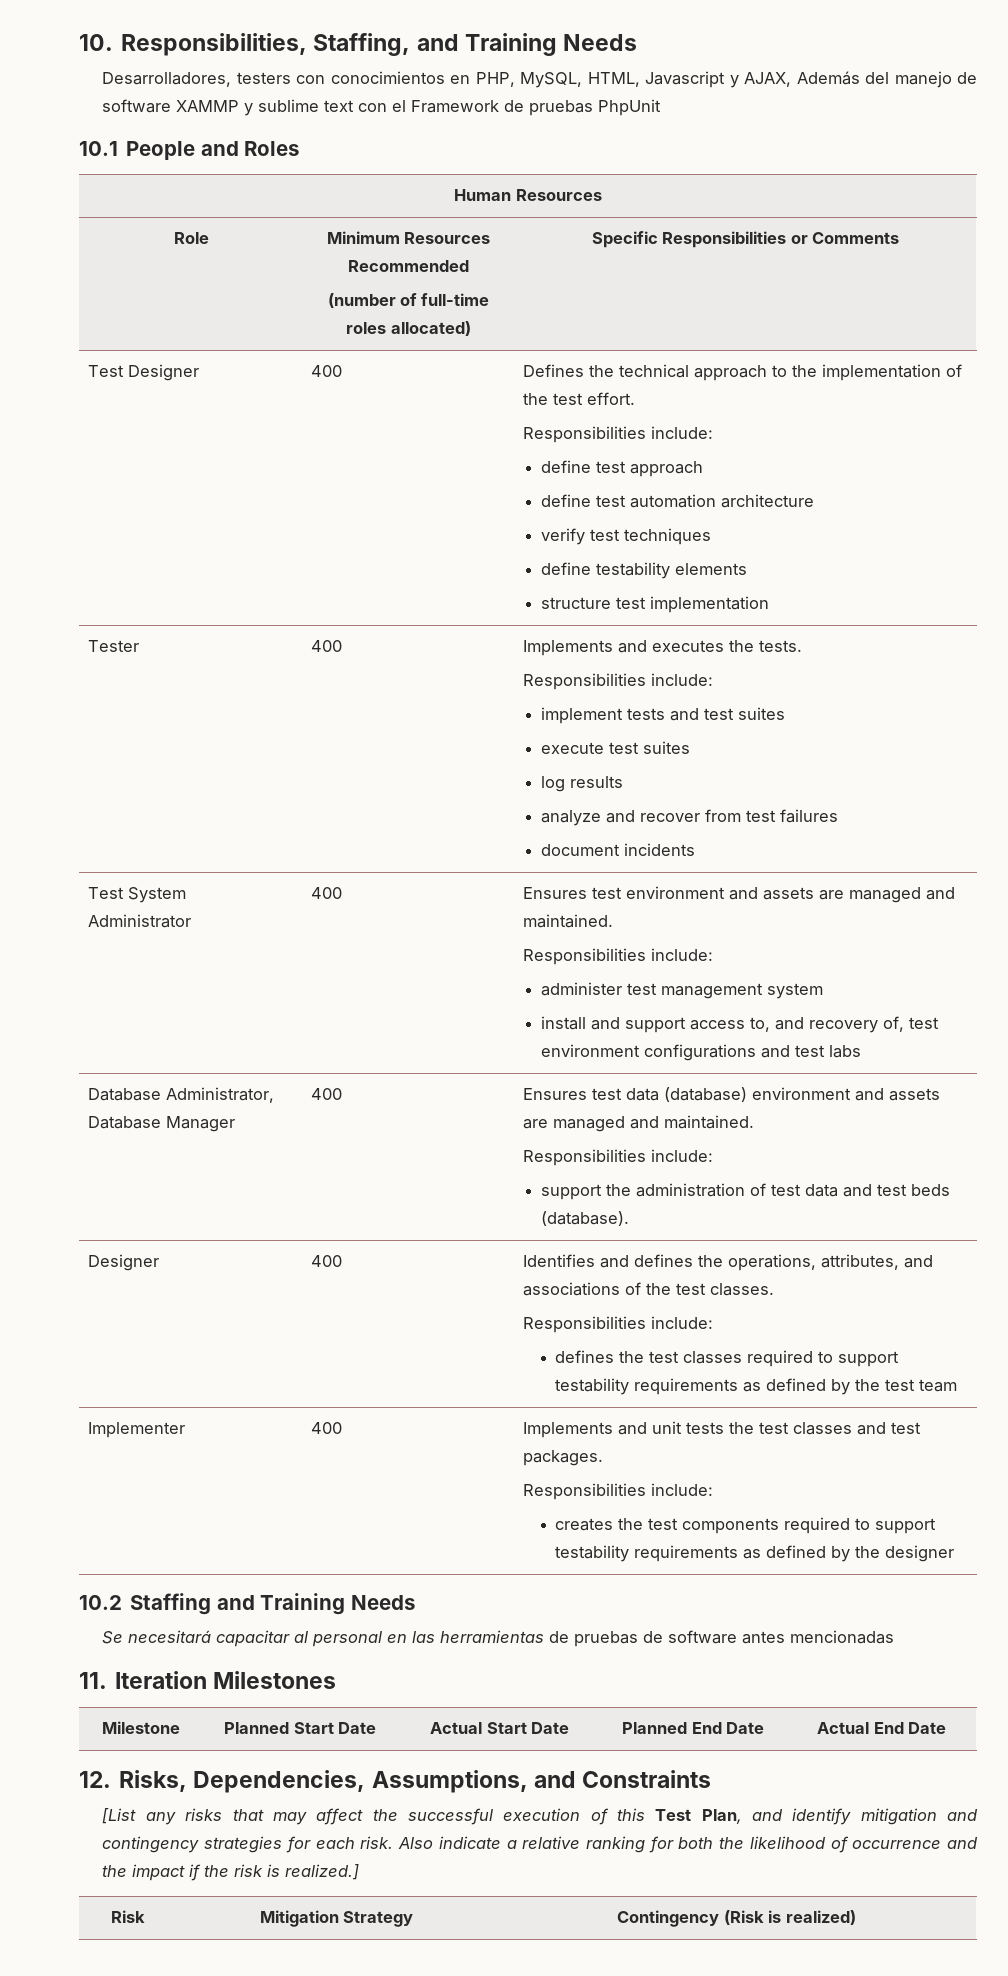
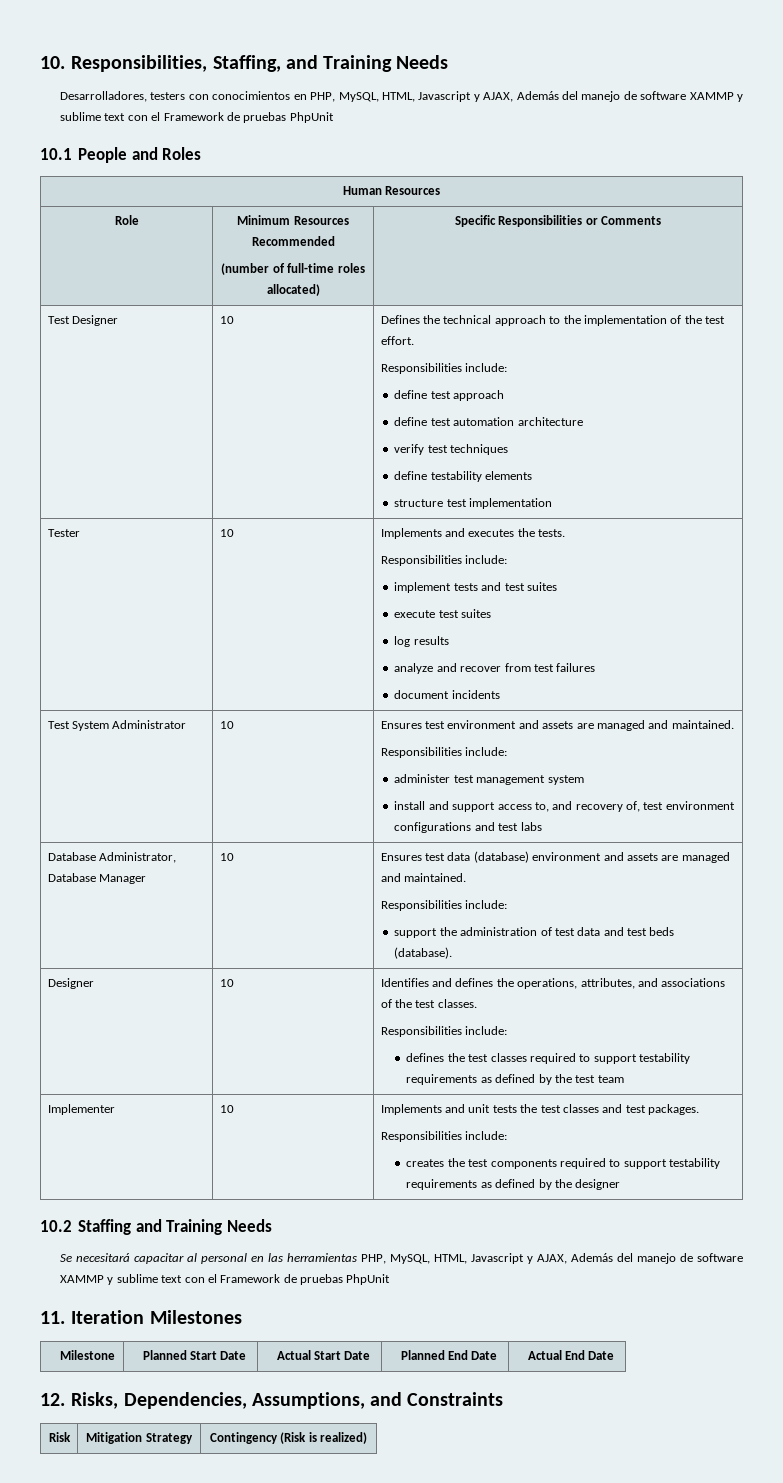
- Test Designer | 400 | Defines the technical approach to the implementation of the test effort.
+ Test Designer | 10 | Defines the technical approach to the implementation of the test effort.
- Tester | 400 | Implements and executes the tests.
+ Tester | 10 | Implements and executes the tests.
- Test System Administrator | 400 | Ensures test environment and assets are managed and maintained.
+ Test System Administrator | 10 | Ensures test environment and assets are managed and maintained.
- Database Administrator, Database Manager | 400 | Ensures test data (database) environment and assets are managed and maintained.
+ Database Administrator, Database Manager | 10 | Ensures test data (database) environment and assets are managed and maintained.
- Designer | 400 | Identifies and defines the operations, attributes, and associations of the test classes.
+ Designer | 10 | Identifies and defines the operations, attributes, and associations of the test classes.
- Implementer | 400 | Implements and unit tests the test classes and test packages.
+ Implementer | 10 | Implements and unit tests the test classes and test packages.
- Se necesitará capacitar al personal en las herramientas de pruebas de software antes mencionadas
+ Se necesitará capacitar al personal en las herramientas PHP, MySQL, HTML, Javascript y AJAX, Además del manejo de software XAMMP y sublime text con el Framework de pruebas PhpUnit
- [List any risks that may affect the successful execution of this Test Plan, and identify mitigation and contingency strategies for each risk. Also indicate a relative ranking for both the likelihood of occurrence and the impact if the risk is realized.]

